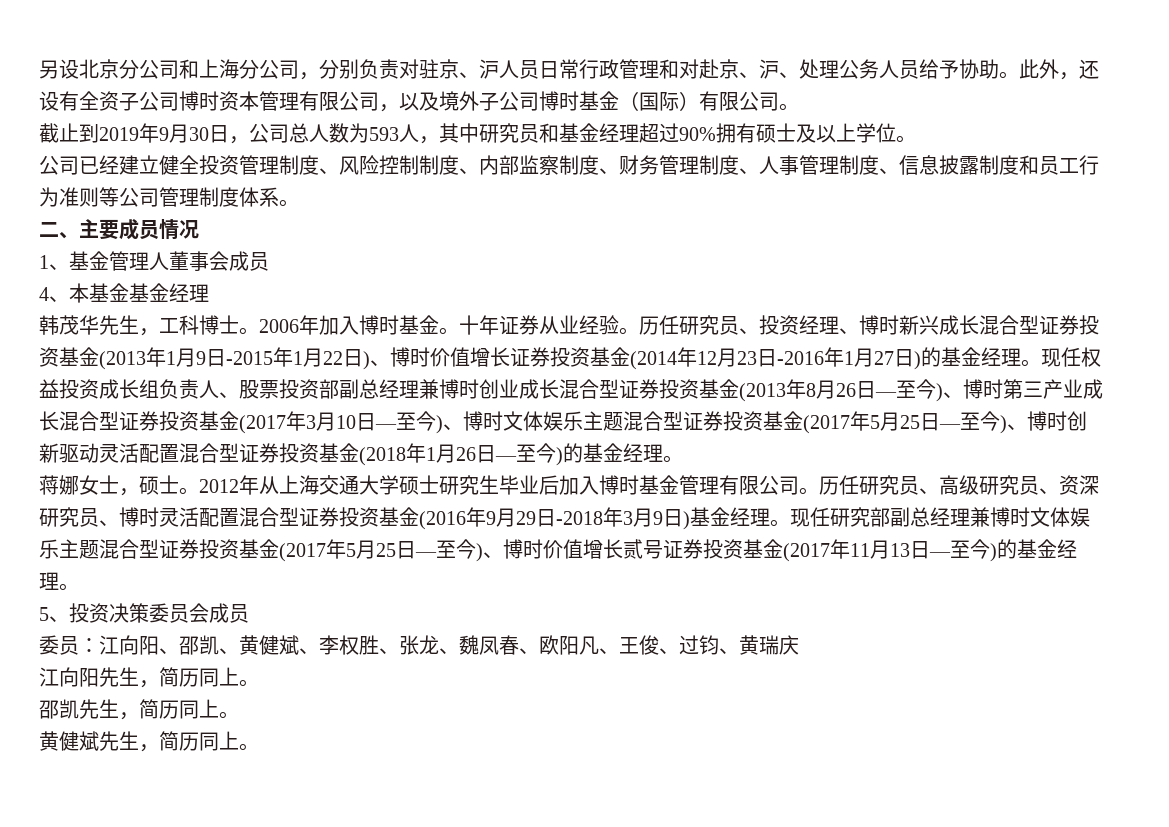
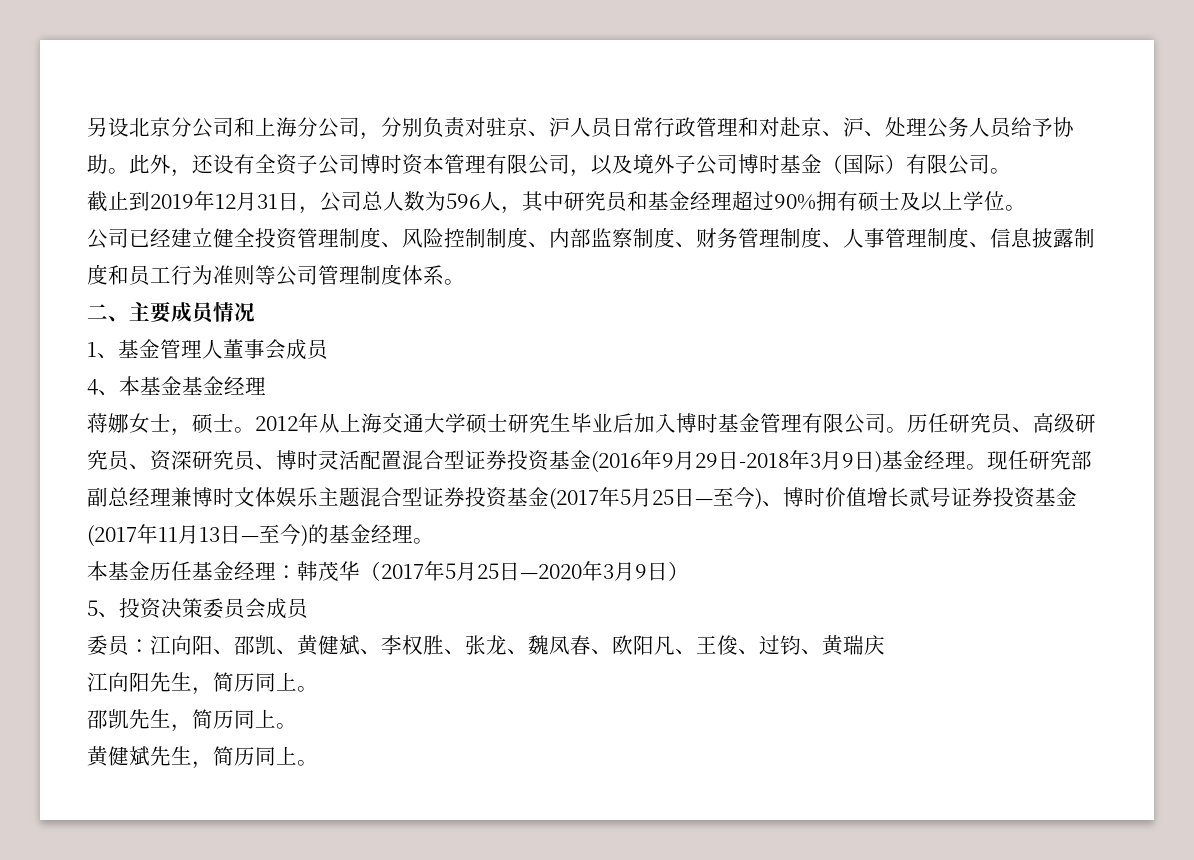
- 截止到2019年9月30日，公司总人数为593人，其中研究员和基金经理超过90%拥有硕士及以上学位。
+ 截止到2019年12月31日，公司总人数为596人，其中研究员和基金经理超过90%拥有硕士及以上学位。
- 韩茂华先生，工科博士。2006年加入博时基金。十年证券从业经验。历任研究员、投资经理、博时新兴成长混合型证券投资基金(2013年1月9日-2015年1月22日)、博时价值增长证券投资基金(2014年12月23日-2016年1月27日)的基金经理。现任权益投资成长组负责人、股票投资部副总经理兼博时创业成长混合型证券投资基金(2013年8月26日—至今)、博时第三产业成长混合型证券投资基金(2017年3月10日—至今)、博时文体娱乐主题混合型证券投资基金(2017年5月25日—至今)、博时创新驱动灵活配置混合型证券投资基金(2018年1月26日—至今)的基金经理。
+ 本基金历任基金经理：韩茂华（2017年5月25日—2020年3月9日）

